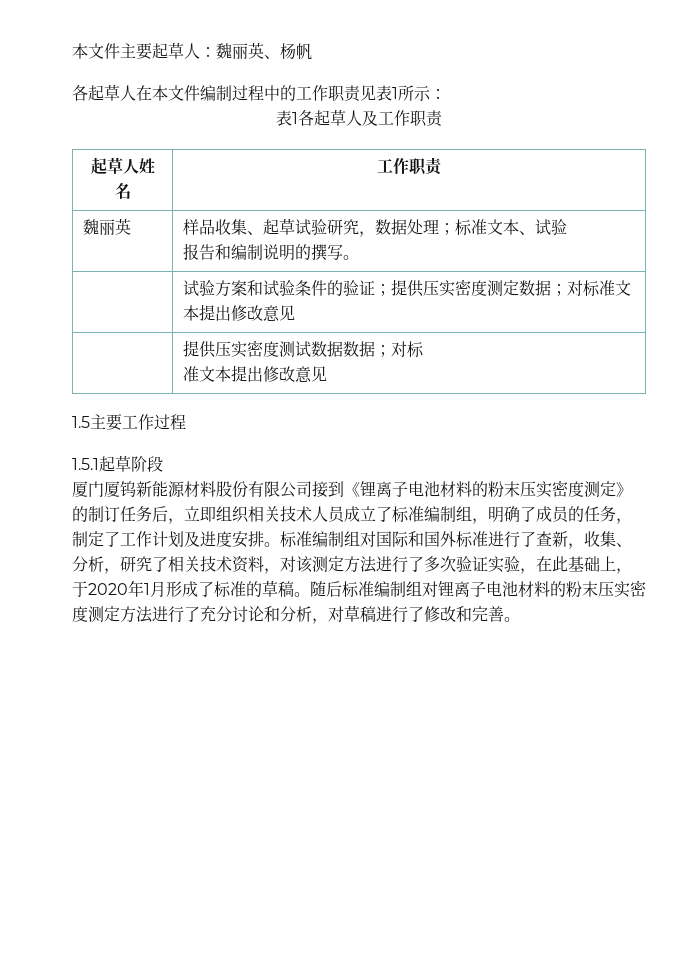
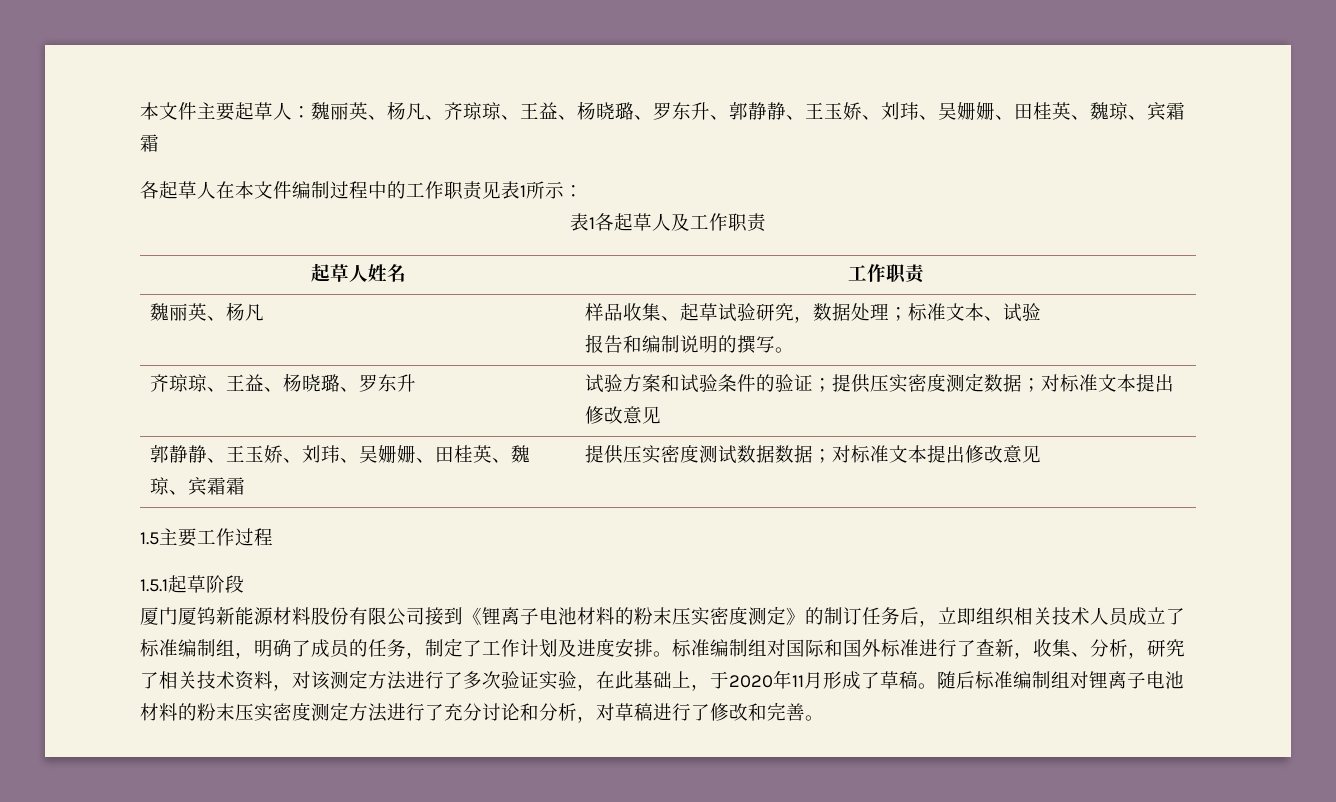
- 本文件主要起草人：魏丽英、杨帆
+ 本文件主要起草人：魏丽英、杨凡、齐琼琼、王益、杨晓璐、罗东升、郭静静、王玉娇、刘玮、吴姗姗、田桂英、魏琼、宾霜霜
- 魏丽英 | 样品收集、起草试验研究，数据处理；标准文本、试验
+ 魏丽英、杨凡 | 样品收集、起草试验研究，数据处理；标准文本、试验
- | 试验方案和试验条件的验证；提供压实密度测定数据；对标准文本提出修改意见
+ 齐琼琼、王益、杨晓璐、罗东升 | 试验方案和试验条件的验证；提供压实密度测定数据；对标准文本提出修改意见
- | 提供压实密度测试数据数据；对标
- 准文本提出修改意见
+ 郭静静、王玉娇、刘玮、吴姗姗、田桂英、魏琼、宾霜霜 | 提供压实密度测试数据数据；对标准文本提出修改意见
- 标准编制组对国际和国外标准进行了查新，收集、分析，研究了相关技术资料，对该测定方法进行了多次验证实验，在此基础上，于2020年1月形成了标准的草稿。
+ 标准编制组对国际和国外标准进行了查新，收集、分析，研究了相关技术资料，对该测定方法进行了多次验证实验，在此基础上，于2020年11月形成了草稿。

